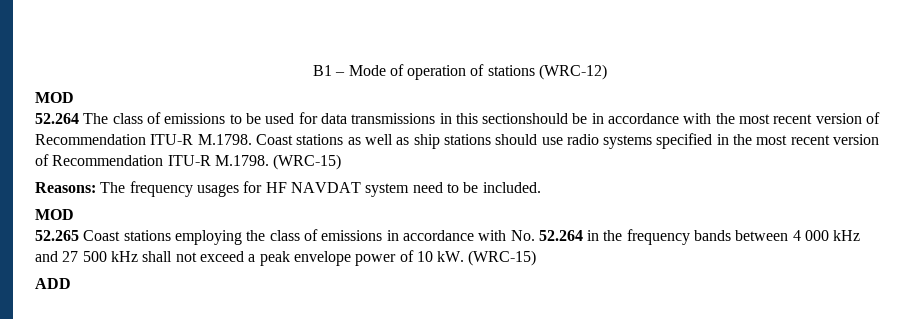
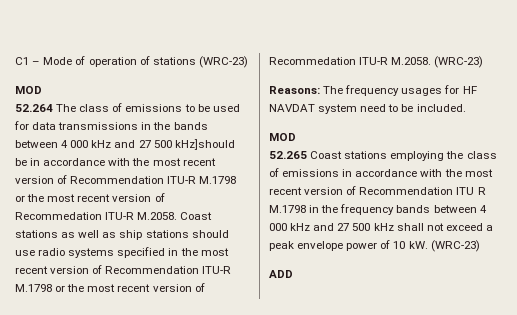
- B1 – Mode of operation of stations (WRC-12)
+ C1 – Mode of operation of stations (WRC-23)
- 52.264 The class of emissions to be used for data transmissions in this sectionshould be in accordance with the most recent version of Recommendation ITU-R M.1798. Coast stations as well as ship stations should use radio systems specified in the most recent version of Recommendation ITU-R M.1798. (WRC-15)
+ 52.264 The class of emissions to be used for data transmissions in the bands between 4 000 kHz and 27 500 kHz]should be in accordance with the most recent version of Recommendation ITU-R M.1798 or the most recent version of Recommedation ITU-R M.2058. Coast stations as well as ship stations should use radio systems specified in the most recent version of Recommendation ITU-R M.1798 or the most recent version of Recommedation ITU-R M.2058. (WRC-23)
- 52.265 Coast stations employing the class of emissions in accordance with No. 52.264 in the frequency bands between 4 000 kHz and 27 500 kHz shall not exceed a peak envelope power of 10 kW. (WRC-15)
+ 52.265 Coast stations employing the class of emissions in accordance with the most recent version of Recommendation ITU R M.1798 in the frequency bands between 4 000 kHz and 27 500 kHz shall not exceed a peak envelope power of 10 kW. (WRC-23)

